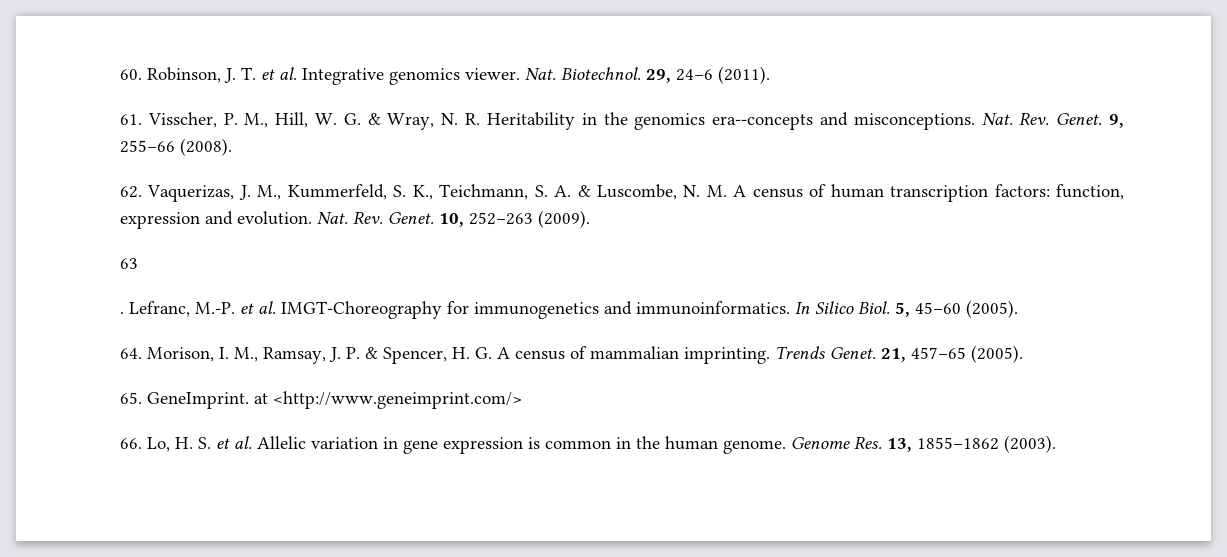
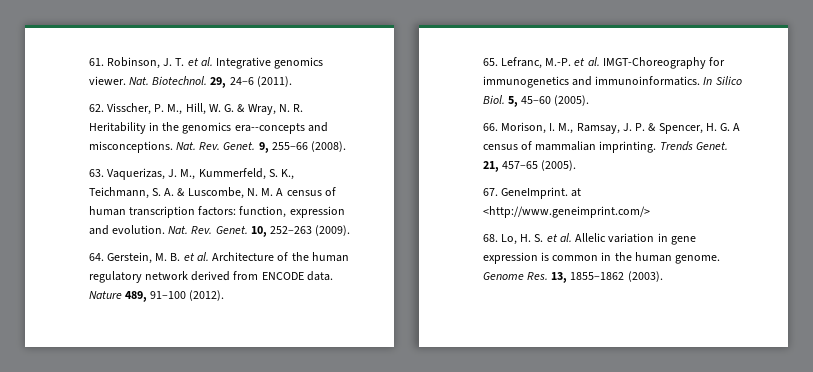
- 60. Robinson, J. T. et al. Integrative genomics viewer.
+ 61. Robinson, J. T. et al. Integrative genomics viewer.
- 61. Visscher, P. M., Hill, W. G. & Wray, N. R. Heritability in the genomics era--concepts and misconceptions.
+ 62. Visscher, P. M., Hill, W. G. & Wray, N. R. Heritability in the genomics era--concepts and misconceptions.
- 62. Vaquerizas, J. M., Kummerfeld, S. K., Teichmann, S. A. & Luscombe, N. M. A census of human transcription factors: function, expression and evolution.
+ 63. Vaquerizas, J. M., Kummerfeld, S. K., Teichmann, S. A. & Luscombe, N. M. A census of human transcription factors: function, expression and evolution.
- 63
- . Lefranc, M.-P. et al. IMGT-Choreography for immunogenetics and immunoinformatics.
+ 64. Gerstein, M. B. et al. Architecture of the human regulatory network derived from ENCODE data. Nature 489, 91–100 (2012).
+ 65. Lefranc, M.-P. et al. IMGT-Choreography for immunogenetics and immunoinformatics.
- 64. Morison, I. M., Ramsay, J. P. & Spencer, H. G. A census of mammalian imprinting.
+ 66. Morison, I. M., Ramsay, J. P. & Spencer, H. G. A census of mammalian imprinting.
- 65. GeneImprint. at <http://www.geneimprint.com/>
+ 67. GeneImprint. at <http://www.geneimprint.com/>
- 66. Lo, H. S. et al. Allelic variation in gene expression is common in the human genome.
+ 68. Lo, H. S. et al. Allelic variation in gene expression is common in the human genome.

